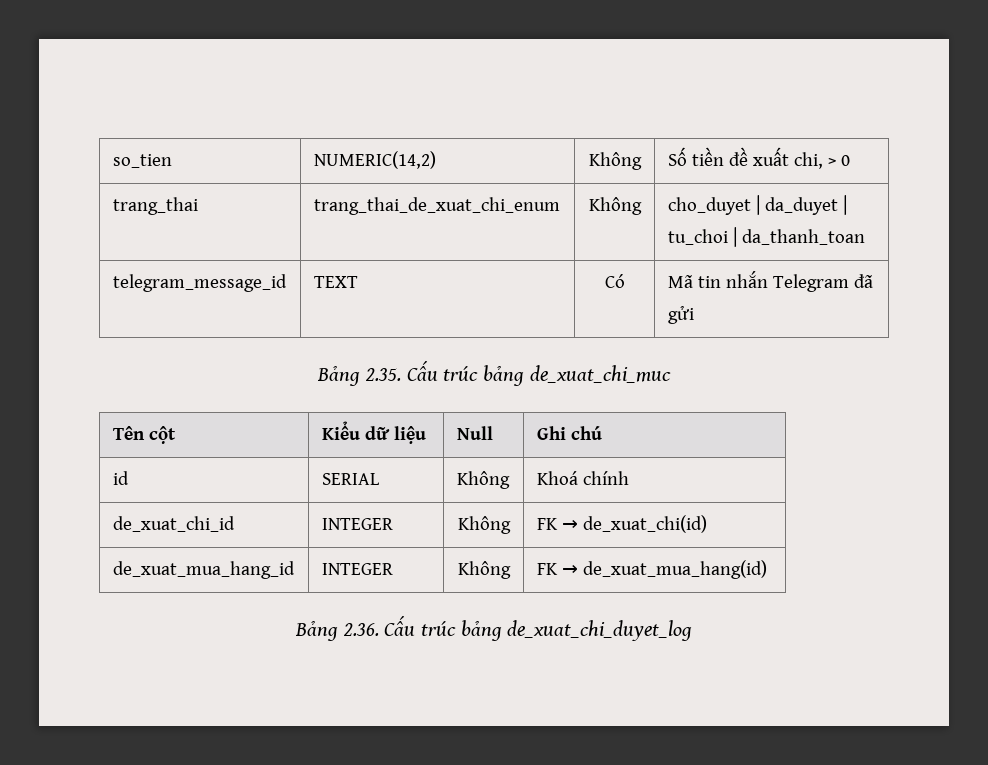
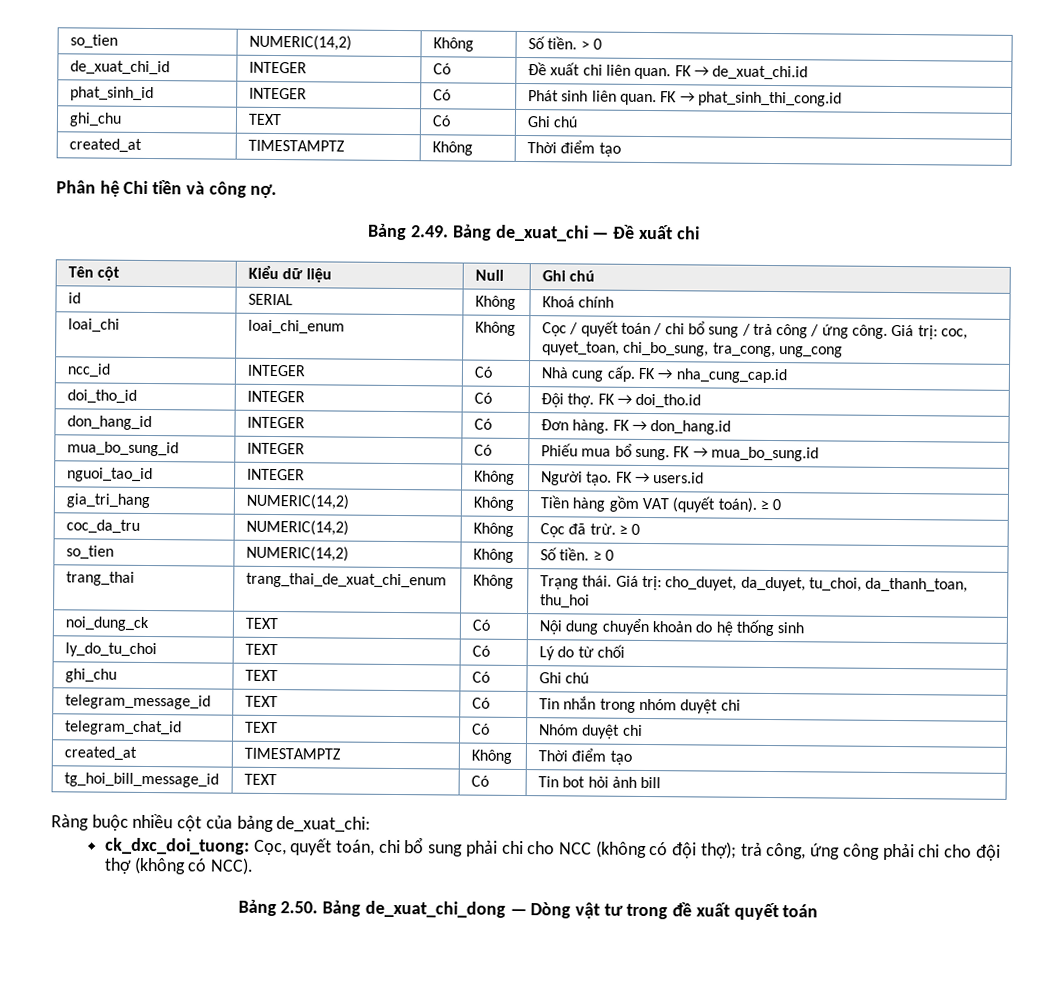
- so_tien | NUMERIC(14,2) | Không | Số tiền đề xuất chi, > 0
- trang_thai | trang_thai_de_xuat_chi_enum | Không | cho_duyet | da_duyet | tu_choi | da_thanh_toan
- telegram_message_id | TEXT | Có | Mã tin nhắn Telegram đã gửi
- Bảng 2.35. Cấu trúc bảng de_xuat_chi_muc
+ so_tien | NUMERIC(14,2) | Không | Số tiền. > 0
+ de_xuat_chi_id | INTEGER | Có | Đề xuất chi liên quan. FK → de_xuat_chi.id
+ phat_sinh_id | INTEGER | Có | Phát sinh liên quan. FK → phat_sinh_thi_cong.id
+ ghi_chu | TEXT | Có | Ghi chú
+ created_at | TIMESTAMPTZ | Không | Thời điểm tạo
+ Phân hệ Chi tiền và công nợ.
+ Bảng 2.49. Bảng de_xuat_chi — Đề xuất chi
- de_xuat_chi_id | INTEGER | Không | FK → de_xuat_chi(id)
- de_xuat_mua_hang_id | INTEGER | Không | FK → de_xuat_mua_hang(id)
- Bảng 2.36. Cấu trúc bảng de_xuat_chi_duyet_log
+ loai_chi | loai_chi_enum | Không | Cọc / quyết toán / chi bổ sung / trả công / ứng công. Giá trị: coc, quyet_toan, chi_bo_sung, tra_cong, ung_cong
+ ncc_id | INTEGER | Có | Nhà cung cấp. FK → nha_cung_cap.id
+ doi_tho_id | INTEGER | Có | Đội thợ. FK → doi_tho.id
+ don_hang_id | INTEGER | Có | Đơn hàng. FK → don_hang.id
+ mua_bo_sung_id | INTEGER | Có | Phiếu mua bổ sung. FK → mua_bo_sung.id
+ nguoi_tao_id | INTEGER | Không | Người tạo. FK → users.id
+ gia_tri_hang | NUMERIC(14,2) | Không | Tiền hàng gồm VAT (quyết toán). ≥ 0
+ coc_da_tru | NUMERIC(14,2) | Không | Cọc đã trừ. ≥ 0
+ so_tien | NUMERIC(14,2) | Không | Số tiền. ≥ 0
+ trang_thai | trang_thai_de_xuat_chi_enum | Không | Trạng thái. Giá trị: cho_duyet, da_duyet, tu_choi, da_thanh_toan, thu_hoi
+ noi_dung_ck | TEXT | Có | Nội dung chuyển khoản do hệ thống sinh
+ ly_do_tu_choi | TEXT | Có | Lý do từ chối
+ ghi_chu | TEXT | Có | Ghi chú
+ telegram_message_id | TEXT | Có | Tin nhắn trong nhóm duyệt chi
+ telegram_chat_id | TEXT | Có | Nhóm duyệt chi
+ created_at | TIMESTAMPTZ | Không | Thời điểm tạo
+ tg_hoi_bill_message_id | TEXT | Có | Tin bot hỏi ảnh bill
+ Ràng buộc nhiều cột của bảng de_xuat_chi:
+ ck_dxc_doi_tuong: Cọc, quyết toán, chi bổ sung phải chi cho NCC (không có đội thợ); trả công, ứng công phải chi cho đội thợ (không có NCC).
+ Bảng 2.50. Bảng de_xuat_chi_dong — Dòng vật tư trong đề xuất quyết toán

